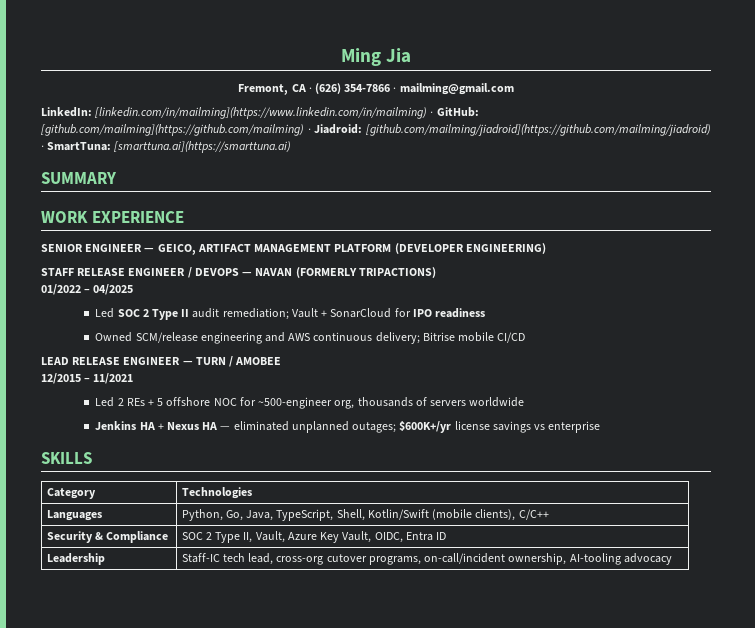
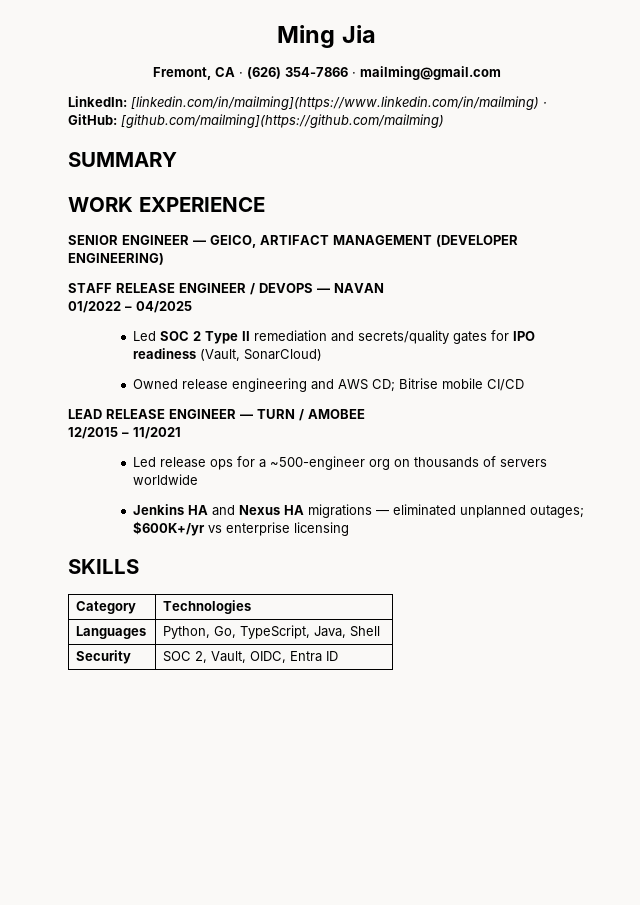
- LinkedIn: [linkedin.com/in/mailming](https://www.linkedin.com/in/mailming) · GitHub: [github.com/mailming](https://github.com/mailming) · Jiadroid: [github.com/mailming/jiadroid](https://github.com/mailming/jiadroid) · SmartTuna: [smarttuna.ai](https://smarttuna.ai)
+ LinkedIn: [linkedin.com/in/mailming](https://www.linkedin.com/in/mailming) · GitHub: [github.com/mailming](https://github.com/mailming)
- SENIOR ENGINEER — GEICO, ARTIFACT MANAGEMENT PLATFORM (DEVELOPER ENGINEERING)
+ SENIOR ENGINEER — GEICO, ARTIFACT MANAGEMENT (DEVELOPER ENGINEERING)
- STAFF RELEASE ENGINEER / DEVOPS — NAVAN (FORMERLY TRIPACTIONS)
+ STAFF RELEASE ENGINEER / DEVOPS — NAVAN
- Led SOC 2 Type II audit remediation; Vault + SonarCloud for IPO readiness
+ Led SOC 2 Type II remediation and secrets/quality gates for IPO readiness (Vault, SonarCloud)
- Owned SCM/release engineering and AWS continuous delivery; Bitrise mobile CI/CD
+ Owned release engineering and AWS CD; Bitrise mobile CI/CD
- Led 2 REs + 5 offshore NOC for ~500-engineer org, thousands of servers worldwide
+ Led release ops for a ~500-engineer org on thousands of servers worldwide
- Jenkins HA + Nexus HA — eliminated unplanned outages; $600K+/yr license savings vs enterprise
+ Jenkins HA and Nexus HA migrations — eliminated unplanned outages; $600K+/yr vs enterprise licensing
- Languages | Python, Go, Java, TypeScript, Shell, Kotlin/Swift (mobile clients), C/C++
+ Languages | Python, Go, TypeScript, Java, Shell
- Security & Compliance | SOC 2 Type II, Vault, Azure Key Vault, OIDC, Entra ID
- Leadership | Staff-IC tech lead, cross-org cutover programs, on-call/incident ownership, AI-tooling advocacy
+ Security | SOC 2, Vault, OIDC, Entra ID

